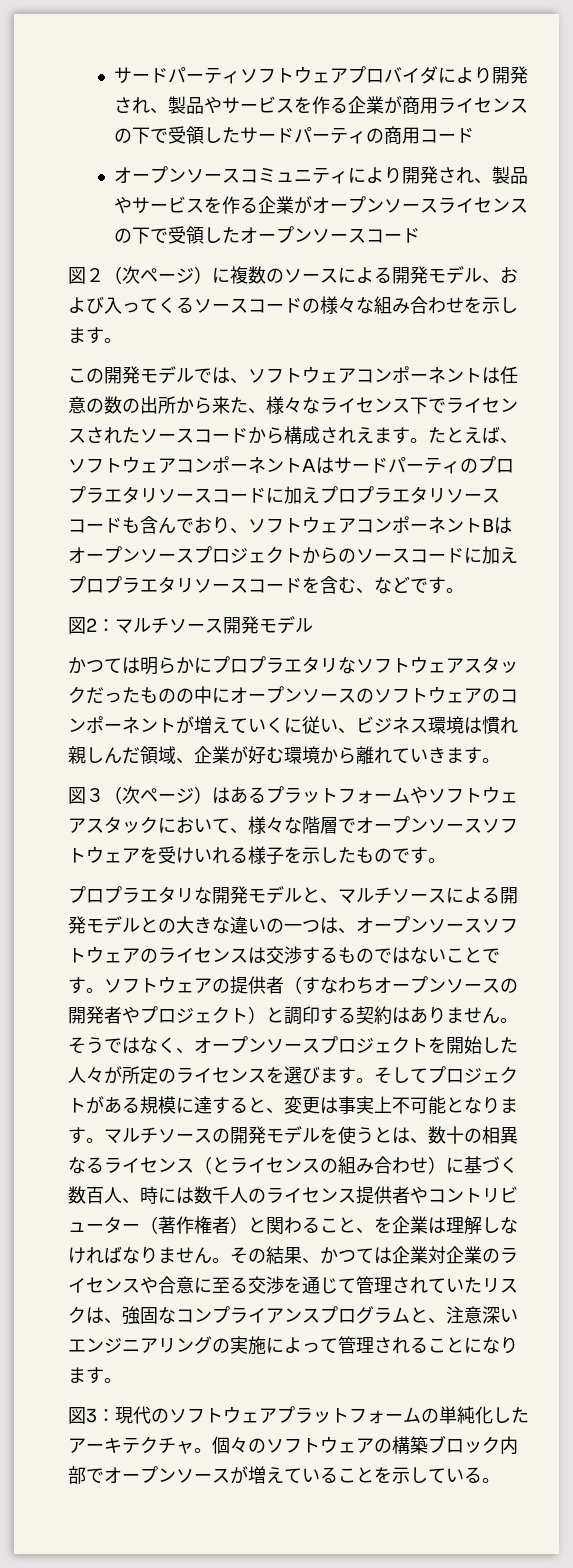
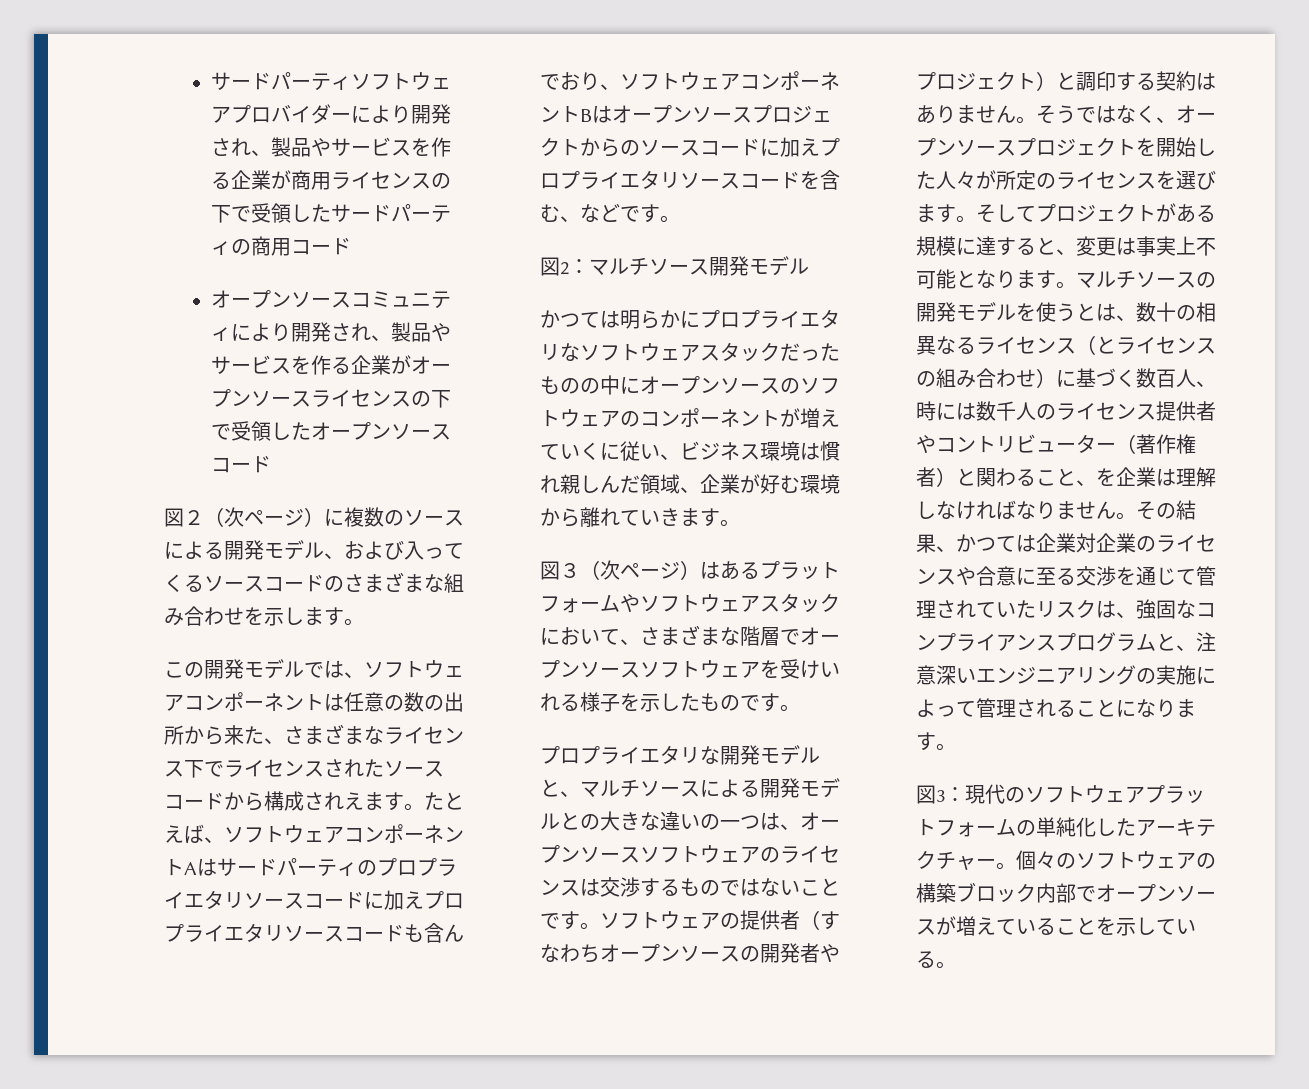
- サードパーティソフトウェアプロバイダにより開発され、製品やサービスを作る企業が商用ライセンスの下で受領したサードパーティの商用コード
+ サードパーティソフトウェアプロバイダーにより開発され、製品やサービスを作る企業が商用ライセンスの下で受領したサードパーティの商用コード
- 図２（次ページ）に複数のソースによる開発モデル、および入ってくるソースコードの様々な組み合わせを示します。
+ 図２（次ページ）に複数のソースによる開発モデル、および入ってくるソースコードのさまざまな組み合わせを示します。
- この開発モデルでは、ソフトウェアコンポーネントは任意の数の出所から来た、様々なライセンス下でライセンスされたソースコードから構成されえます。
+ この開発モデルでは、ソフトウェアコンポーネントは任意の数の出所から来た、さまざまなライセンス下でライセンスされたソースコードから構成されえます。
- たとえば、ソフトウェアコンポーネントAはサードパーティのプロプラエタリソースコードに加えプロプラエタリソースコードも含んでおり、ソフトウェアコンポーネントBはオープンソースプロジェクトからのソースコードに加えプロプラエタリソースコードを含む、などです。
+ たとえば、ソフトウェアコンポーネントAはサードパーティのプロプライエタリソースコードに加えプロプライエタリソースコードも含んでおり、ソフトウェアコンポーネントBはオープンソースプロジェクトからのソースコードに加えプロプライエタリソースコードを含む、などです。
- かつては明らかにプロプラエタリなソフトウェアスタックだったものの中にオープンソースのソフトウェアのコンポーネントが増えていくに従い、ビジネス環境は慣れ親しんだ領域、企業が好む環境から離れていきます。
+ かつては明らかにプロプライエタリなソフトウェアスタックだったものの中にオープンソースのソフトウェアのコンポーネントが増えていくに従い、ビジネス環境は慣れ親しんだ領域、企業が好む環境から離れていきます。
- 図３（次ページ）はあるプラットフォームやソフトウェアスタックにおいて、様々な階層でオープンソースソフトウェアを受けいれる様子を示したものです。
+ 図３（次ページ）はあるプラットフォームやソフトウェアスタックにおいて、さまざまな階層でオープンソースソフトウェアを受けいれる様子を示したものです。
- プロプラエタリな開発モデルと、マルチソースによる開発モデルとの大きな違いの一つは、オープンソースソフトウェアのライセンスは交渉するものではないことです。
+ プロプライエタリな開発モデルと、マルチソースによる開発モデルとの大きな違いの一つは、オープンソースソフトウェアのライセンスは交渉するものではないことです。
- 図3：現代のソフトウェアプラットフォームの単純化したアーキテクチャ。
+ 図3：現代のソフトウェアプラットフォームの単純化したアーキテクチャー。

